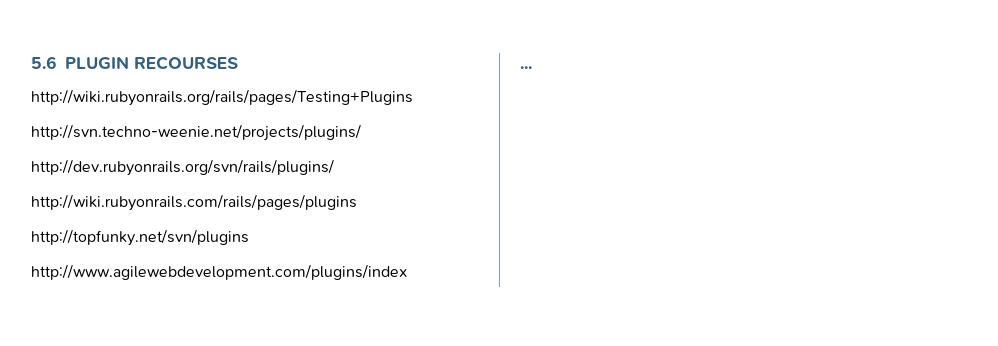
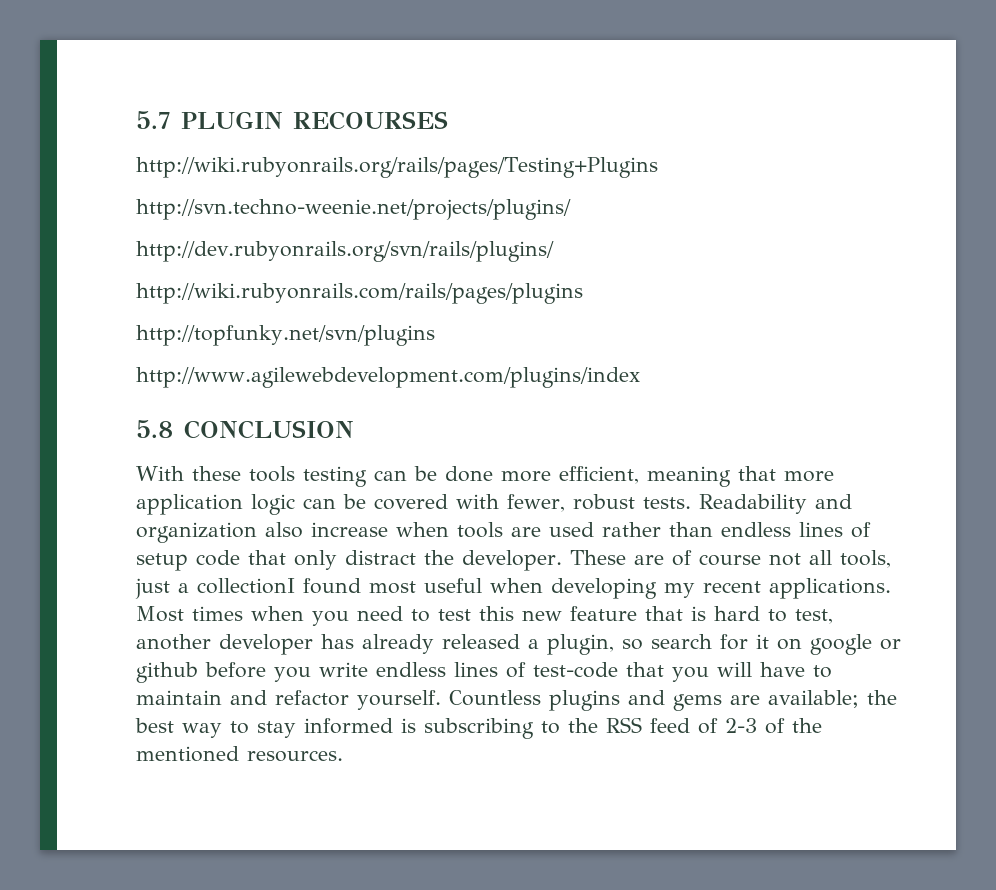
- 5.6 PLUGIN RECOURSES
+ 5.7 PLUGIN RECOURSES
- ...
+ 5.8 CONCLUSION
+ With these tools testing can be done more efficient, meaning that more application logic can be covered with fewer, robust tests. Readability and organization also increase when tools are used rather than endless lines of setup code that only distract the developer. These are of course not all tools, just a collectionI found most useful when developing my recent applications. Most times when you need to test this new feature that is hard to test, another developer has already released a plugin, so search for it on google or github before you write endless lines of test-code that you will have to maintain and refactor yourself. Countless plugins and gems are available; the best way to stay informed is subscribing to the RSS feed of 2-3 of the mentioned resources.

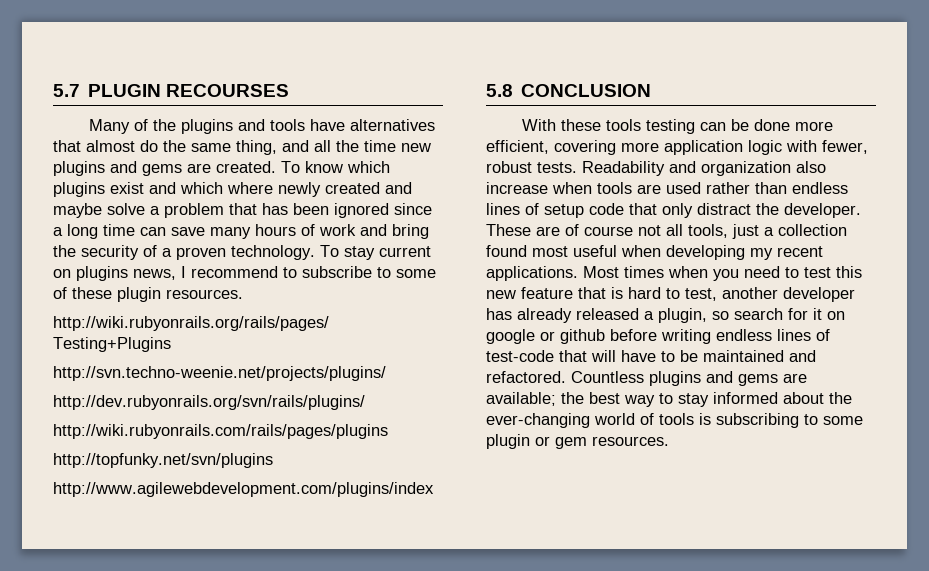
+ Many of the plugins and tools have alternatives that almost do the same thing, and all the time new plugins and gems are created. To know which plugins exist and which where newly created and maybe solve a problem that has been ignored since a long time can save many hours of work and bring the security of a proven technology. To stay current on plugins news, I recommend to subscribe to some of these plugin resources.
- With these tools testing can be done more efficient, meaning that more application logic can be covered with fewer, robust tests.
+ With these tools testing can be done more efficient, covering more application logic with fewer, robust tests.
- These are of course not all tools, just a collectionI found most useful when developing my recent applications.
+ These are of course not all tools, just a collection found most useful when developing my recent applications.
- Most times when you need to test this new feature that is hard to test, another developer has already released a plugin, so search for it on google or github before you write endless lines of test-code that you will have to maintain and refactor yourself.
+ Most times when you need to test this new feature that is hard to test, another developer has already released a plugin, so search for it on google or github before writing endless lines of test-code that will have to be maintained and refactored.
- Countless plugins and gems are available; the best way to stay informed is subscribing to the RSS feed of 2-3 of the mentioned resources.
+ Countless plugins and gems are available; the best way to stay informed about the ever-changing world of tools is subscribing to some plugin or gem resources.

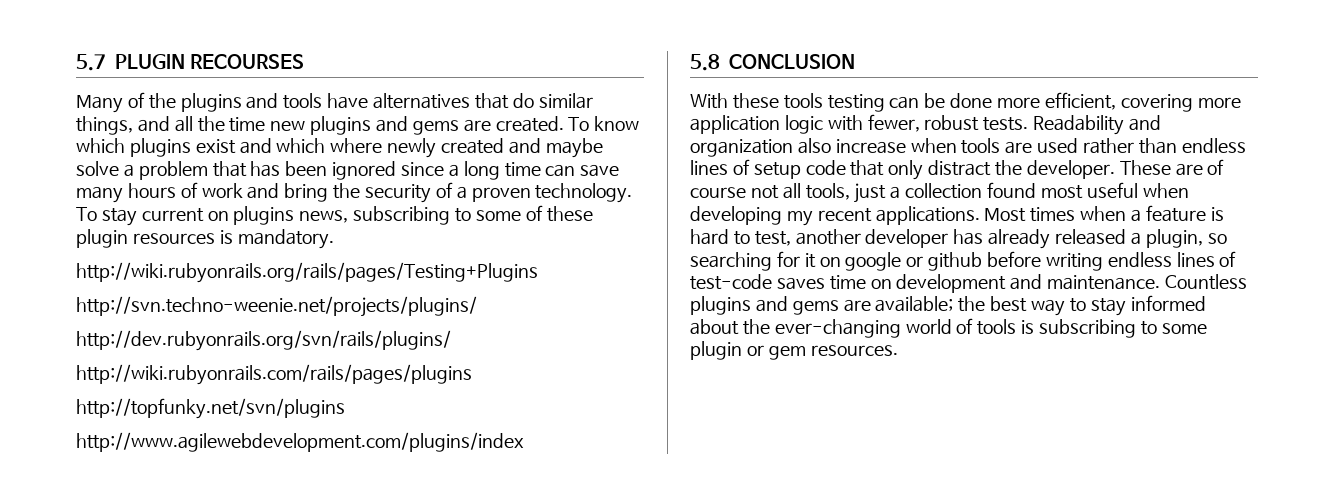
- Many of the plugins and tools have alternatives that almost do the same thing, and all the time new plugins and gems are created.
+ Many of the plugins and tools have alternatives that do similar things, and all the time new plugins and gems are created.
- To stay current on plugins news, I recommend to subscribe to some of these plugin resources.
+ To stay current on plugins news, subscribing to some of these plugin resources is mandatory.
- Most times when you need to test this new feature that is hard to test, another developer has already released a plugin, so search for it on google or github before writing endless lines of test-code that will have to be maintained and refactored.
+ Most times when a feature is hard to test, another developer has already released a plugin, so searching for it on google or github before writing endless lines of test-code saves time on development and maintenance.

